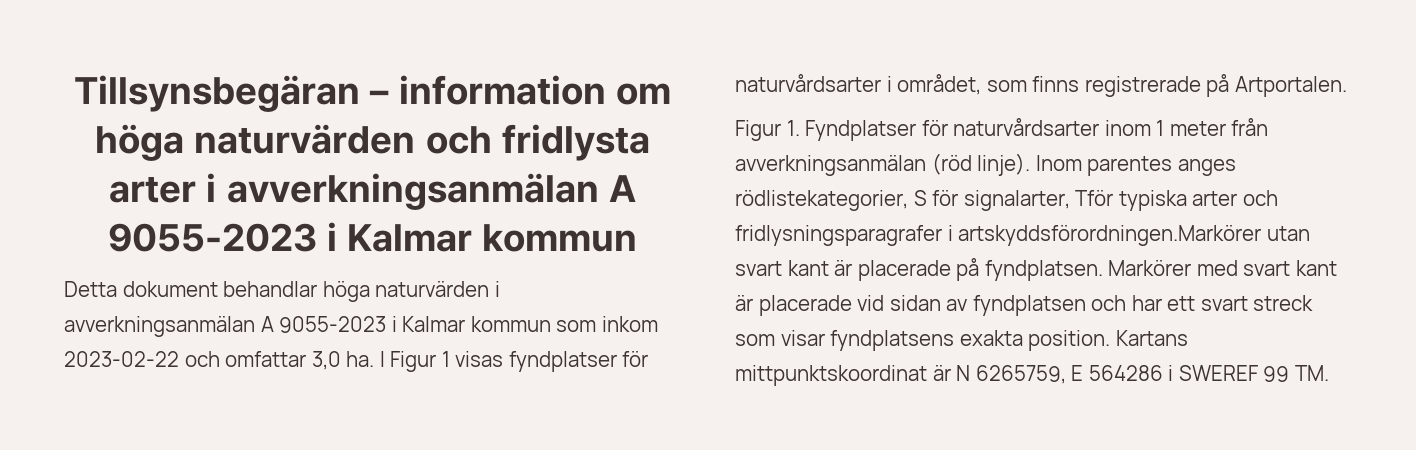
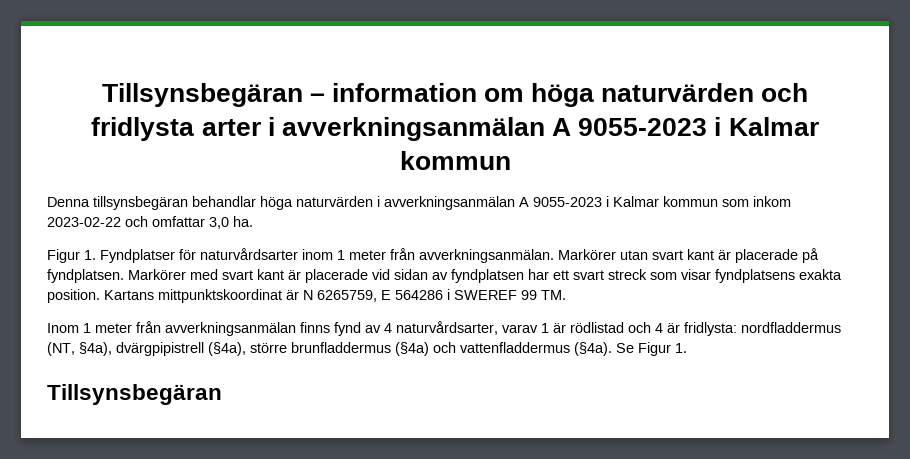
- Detta dokument behandlar höga naturvärden i avverkningsanmälan A 9055-2023 i Kalmar kommun som inkom 2023-02-22 och omfattar 3,0 ha. I Figur 1 visas fyndplatser för naturvårdsarter i området, som finns registrerade på Artportalen.
+ Denna tillsynsbegäran behandlar höga naturvärden i avverkningsanmälan A 9055-2023 i Kalmar kommun som inkom 2023-02-22 och omfattar 3,0 ha.
- Figur 1. Fyndplatser för naturvårdsarter inom 1 meter från avverkningsanmälan (röd linje). Inom parentes anges rödlistekategorier, S för signalarter, Tför typiska arter och fridlysningsparagrafer i artskyddsförordningen.Markörer utan svart kant är placerade på fyndplatsen.
+ Figur 1. Fyndplatser för naturvårdsarter inom 1 meter från avverkningsanmälan. Markörer utan svart kant är placerade på fyndplatsen.
- Markörer med svart kant är placerade vid sidan av fyndplatsen och har ett svart streck som visar fyndplatsens exakta position.
+ Markörer med svart kant är placerade vid sidan av fyndplatsen har ett svart streck som visar fyndplatsens exakta position.
+ Inom 1 meter från avverkningsanmälan finns fynd av 4 naturvårdsarter, varav 1 är rödlistad och 4 är fridlysta: nordfladdermus (NT, §4a), dvärgpipistrell (§4a), större brunfladdermus (§4a) och vattenfladdermus (§4a). Se Figur 1.
+ Tillsynsbegäran

